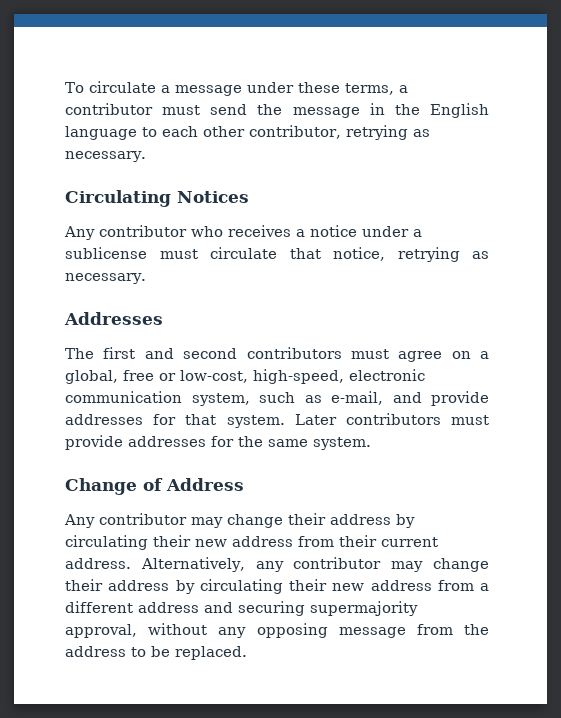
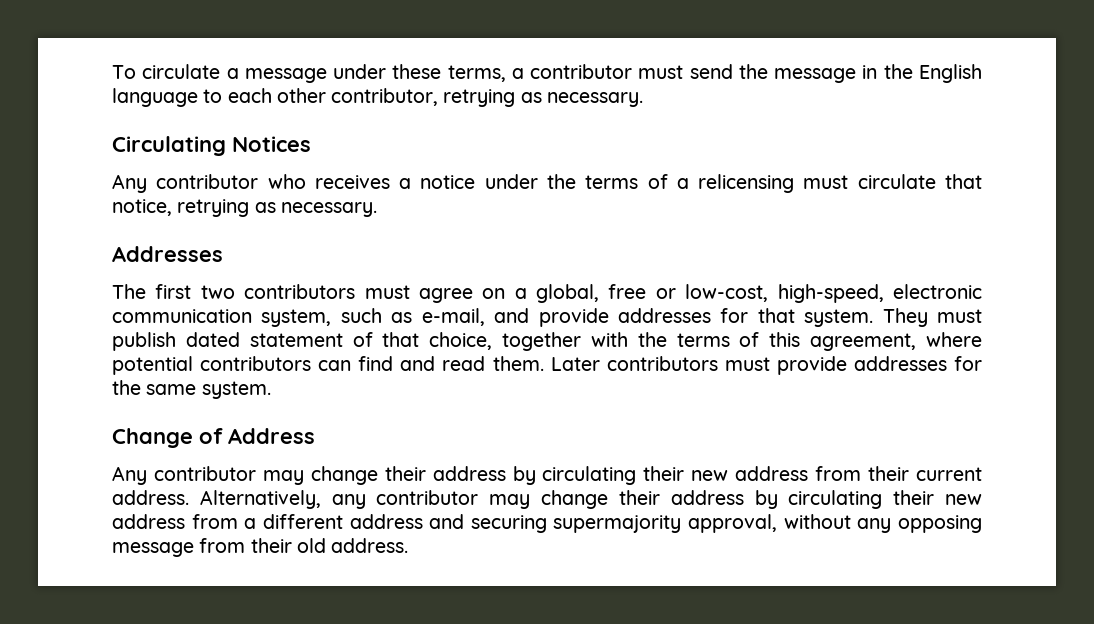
- Any contributor who receives a notice under a sublicense must circulate that notice, retrying as necessary.
+ Any contributor who receives a notice under the terms of a relicensing must circulate that notice, retrying as necessary.
- The first and second contributors must agree on a global, free or low-cost, high-speed, electronic communication system, such as e-mail, and provide addresses for that system.
+ The first two contributors must agree on a global, free or low-cost, high-speed, electronic communication system, such as e-mail, and provide addresses for that system.
+ They must publish dated statement of that choice, together with the terms of this agreement, where potential contributors can find and read them.
- Alternatively, any contributor may change their address by circulating their new address from a different address and securing supermajority approval, without any opposing message from the address to be replaced.
+ Alternatively, any contributor may change their address by circulating their new address from a different address and securing supermajority approval, without any opposing message from their old address.

